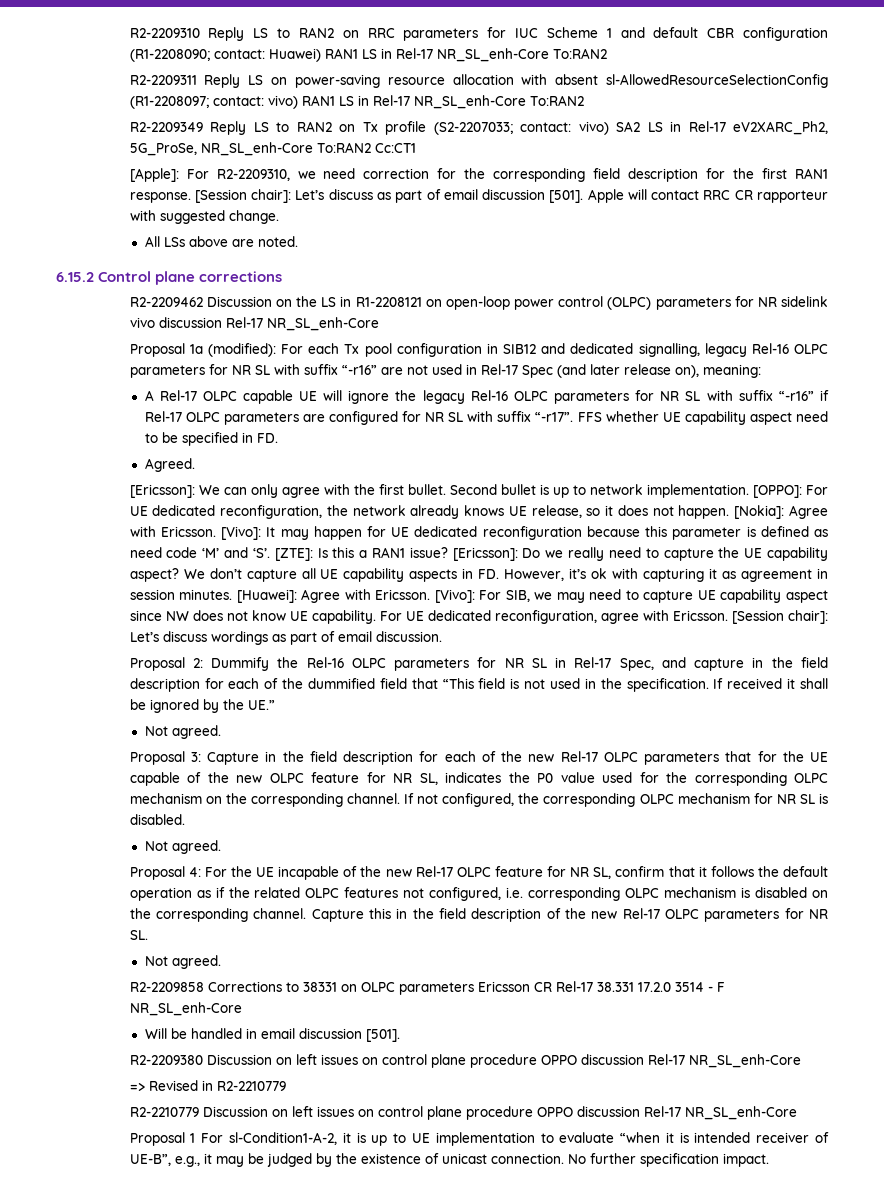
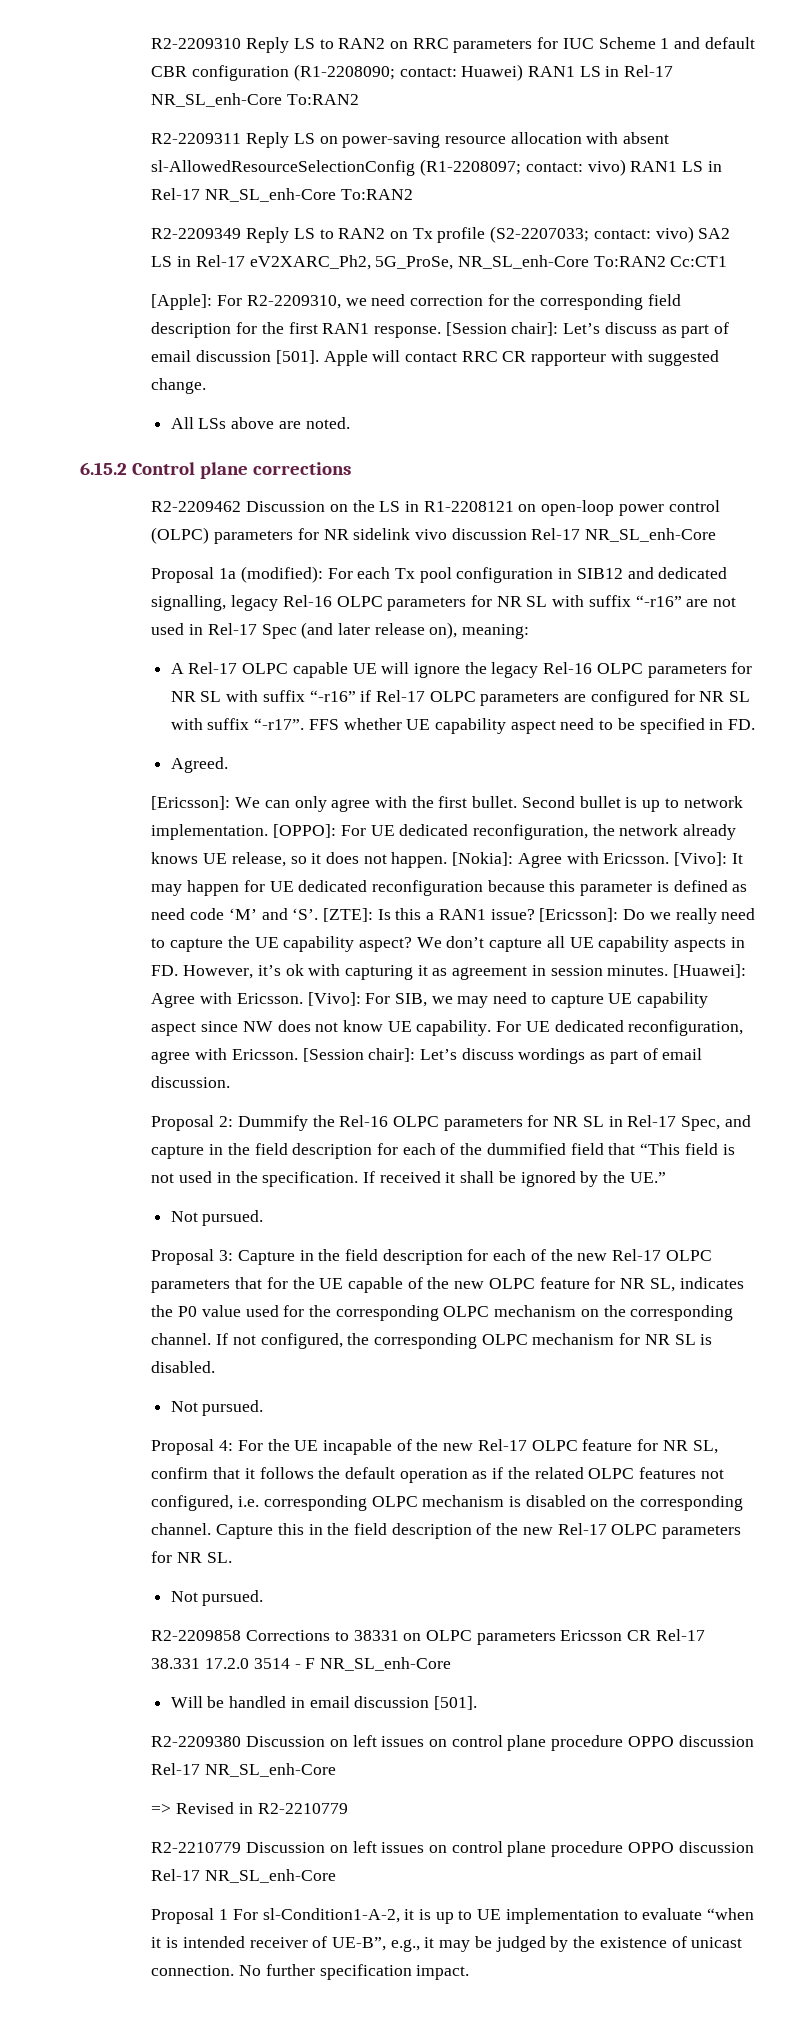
  If received it shall be ignored by the UE.”
- Not agreed.
+ Not pursued.
  If not configured, the corresponding OLPC mechanism for NR SL is disabled.
- Not agreed.
+ Not pursued.
  Capture this in the field description of the new Rel-17 OLPC parameters for NR SL.
- Not agreed.
+ Not pursued.

